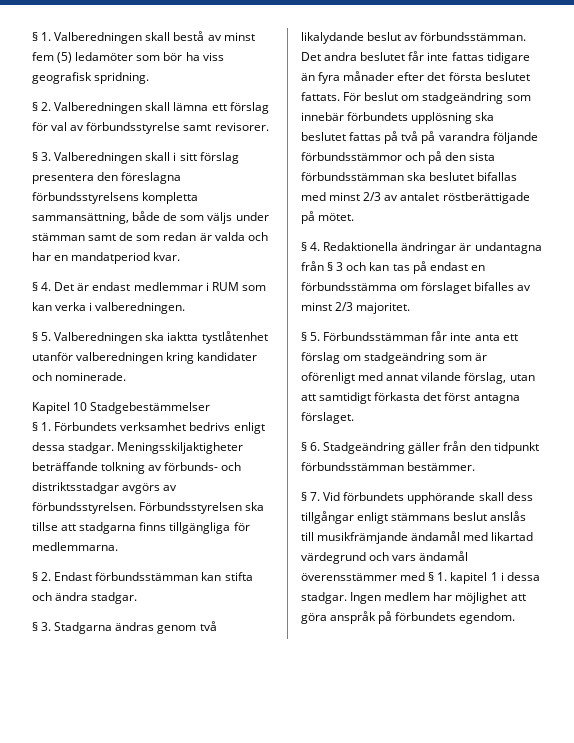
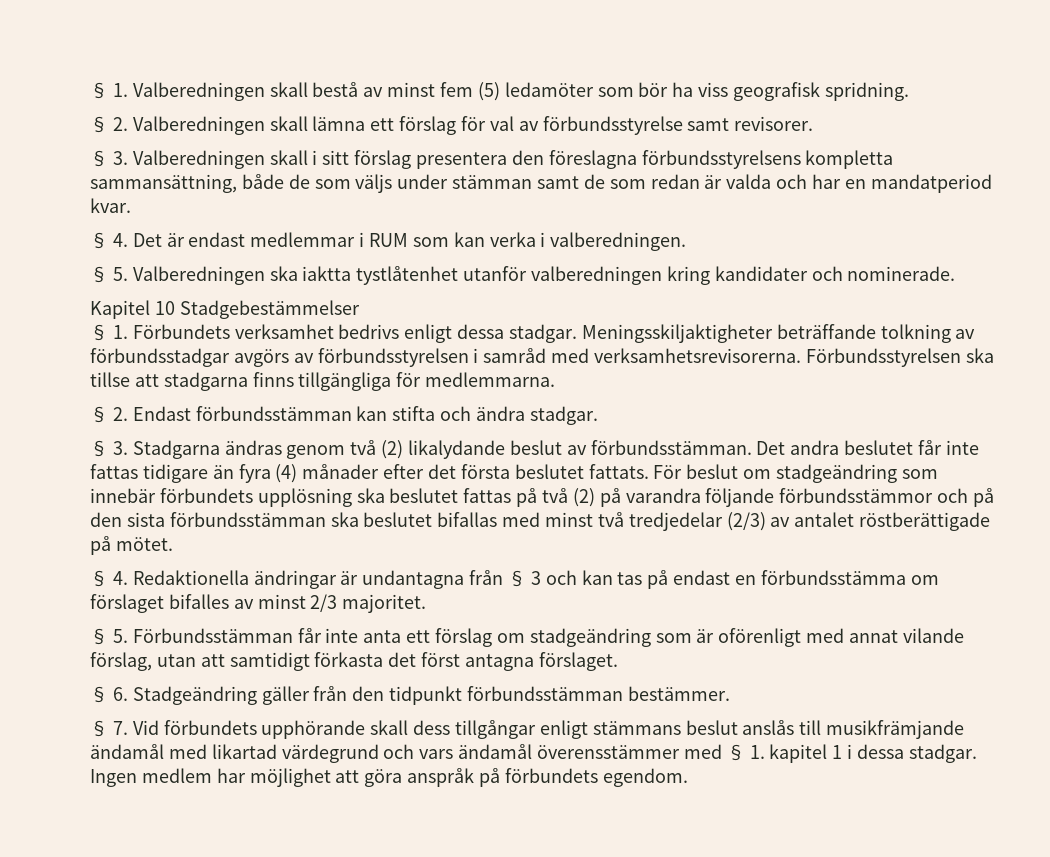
- Meningsskiljaktigheter beträffande tolkning av förbunds- och distriktsstadgar avgörs av förbundsstyrelsen.
+ Meningsskiljaktigheter beträffande tolkning av förbundsstadgar avgörs av förbundsstyrelsen i samråd med verksamhetsrevisorerna.
- § 3. Stadgarna ändras genom två likalydande beslut av förbundsstämman.
+ § 3. Stadgarna ändras genom två (2) likalydande beslut av förbundsstämman.
- Det andra beslutet får inte fattas tidigare än fyra månader efter det första beslutet fattats.
+ Det andra beslutet får inte fattas tidigare än fyra (4) månader efter det första beslutet fattats.
- För beslut om stadgeändring som innebär förbundets upplösning ska beslutet fattas på två på varandra följande förbundsstämmor och på den sista förbundsstämman ska beslutet bifallas med minst 2/3 av antalet röstberättigade på mötet.
+ För beslut om stadgeändring som innebär förbundets upplösning ska beslutet fattas på två (2) på varandra följande förbundsstämmor och på den sista förbundsstämman ska beslutet bifallas med minst två tredjedelar (2/3) av antalet röstberättigade på mötet.

